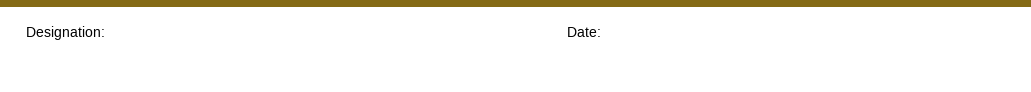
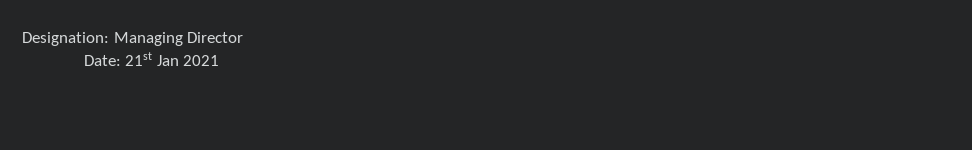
- Designation:
+ Designation: Managing Director
- Date:
+ Date: 21st Jan 2021

